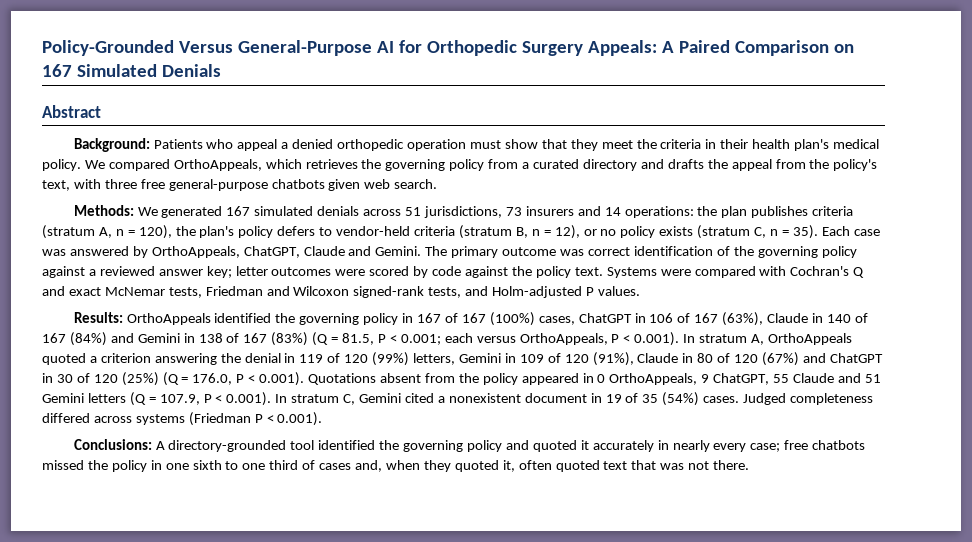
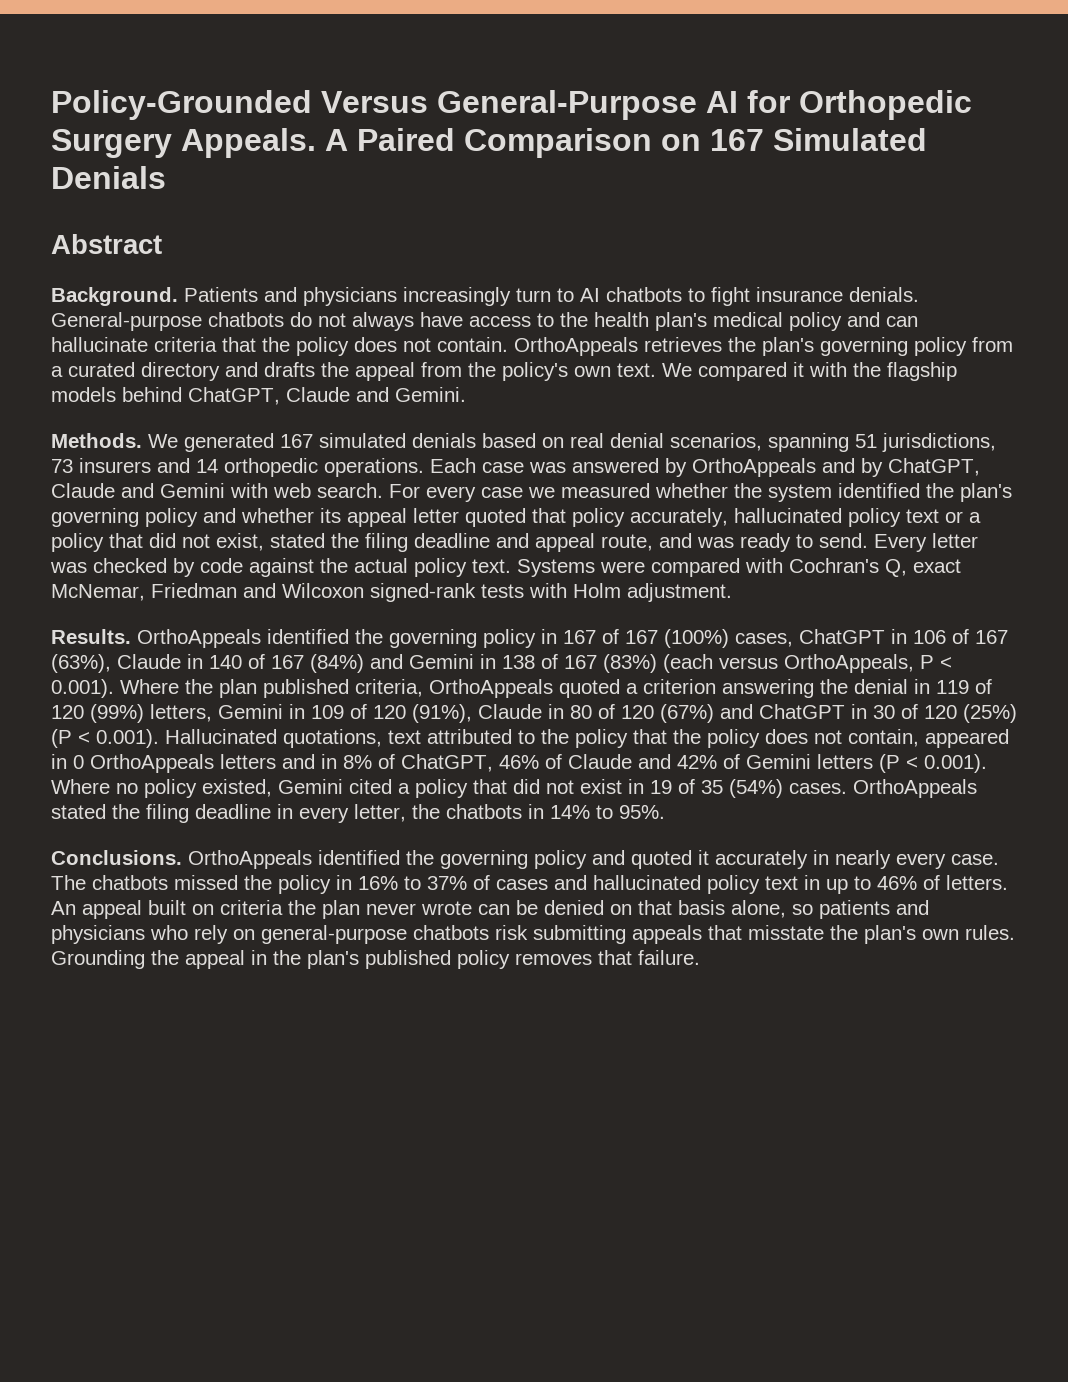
- Policy-Grounded Versus General-Purpose AI for Orthopedic Surgery Appeals: A Paired Comparison on 167 Simulated Denials
+ Policy-Grounded Versus General-Purpose AI for Orthopedic Surgery Appeals. A Paired Comparison on 167 Simulated Denials
- Background: Patients who appeal a denied orthopedic operation must show that they meet the criteria in their health plan's medical policy. We compared OrthoAppeals, which retrieves the governing policy from a curated directory and drafts the appeal from the policy's text, with three free general-purpose chatbots given web search.
- Methods: We generated 167 simulated denials across 51 jurisdictions, 73 insurers and 14 operations: the plan publishes criteria (stratum A, n = 120), the plan's policy defers to vendor-held criteria (stratum B, n = 12), or no policy exists (stratum C, n = 35).
+ Background. Patients and physicians increasingly turn to AI chatbots to fight insurance denials. General-purpose chatbots do not always have access to the health plan's medical policy and can hallucinate criteria that the policy does not contain. OrthoAppeals retrieves the plan's governing policy from a curated directory and drafts the appeal from the policy's own text. We compared it with the flagship models behind ChatGPT, Claude and Gemini.
+ Methods. We generated 167 simulated denials based on real denial scenarios, spanning 51 jurisdictions, 73 insurers and 14 orthopedic operations.
- Each case was answered by OrthoAppeals, ChatGPT, Claude and Gemini. The primary outcome was correct identification of the governing policy against a reviewed answer key; letter outcomes were scored by code against the policy text.
+ Each case was answered by OrthoAppeals and by ChatGPT, Claude and Gemini with web search. For every case we measured whether the system identified the plan's governing policy and whether its appeal letter quoted that policy accurately, hallucinated policy text or a policy that did not exist, stated the filing deadline and appeal route, and was ready to send. Every letter was checked by code against the actual policy text.
- Systems were compared with Cochran's Q and exact McNemar tests, Friedman and Wilcoxon signed-rank tests, and Holm-adjusted P values.
- Results:
+ Systems were compared with Cochran's Q, exact McNemar, Friedman and Wilcoxon signed-rank tests with Holm adjustment.
+ Results.
- OrthoAppeals identified the governing policy in 167 of 167 (100%) cases, ChatGPT in 106 of 167 (63%), Claude in 140 of 167 (84%) and Gemini in 138 of 167 (83%) (Q = 81.5, P < 0.001; each versus OrthoAppeals, P < 0.001). In stratum A, OrthoAppeals quoted a criterion answering the denial in 119 of 120 (99%) letters, Gemini in 109 of 120 (91%), Claude in 80 of 120 (67%) and ChatGPT in 30 of 120 (25%) (Q = 176.0, P < 0.001). Quotations absent from the policy appeared in 0 OrthoAppeals, 9 ChatGPT, 55 Claude and 51 Gemini letters (Q = 107.9, P < 0.001). In stratum C, Gemini cited a nonexistent document in 19 of 35 (54%) cases.
+ OrthoAppeals identified the governing policy in 167 of 167 (100%) cases, ChatGPT in 106 of 167 (63%), Claude in 140 of 167 (84%) and Gemini in 138 of 167 (83%) (each versus OrthoAppeals, P < 0.001). Where the plan published criteria, OrthoAppeals quoted a criterion answering the denial in 119 of 120 (99%) letters, Gemini in 109 of 120 (91%), Claude in 80 of 120 (67%) and ChatGPT in 30 of 120 (25%) (P < 0.001). Hallucinated quotations, text attributed to the policy that the policy does not contain, appeared in 0 OrthoAppeals letters and in 8% of ChatGPT, 46% of Claude and 42% of Gemini letters (P < 0.001). Where no policy existed, Gemini cited a policy that did not exist in 19 of 35 (54%) cases.
- Judged completeness differed across systems (Friedman P < 0.001).
- Conclusions: A directory-grounded tool identified the governing policy and quoted it accurately in nearly every case; free chatbots missed the policy in one sixth to one third of cases and, when they quoted it, often quoted text that was not there.
+ OrthoAppeals stated the filing deadline in every letter, the chatbots in 14% to 95%.
+ Conclusions. OrthoAppeals identified the governing policy and quoted it accurately in nearly every case. The chatbots missed the policy in 16% to 37% of cases and hallucinated policy text in up to 46% of letters. An appeal built on criteria the plan never wrote can be denied on that basis alone, so patients and physicians who rely on general-purpose chatbots risk submitting appeals that misstate the plan's own rules. Grounding the appeal in the plan's published policy removes that failure.

